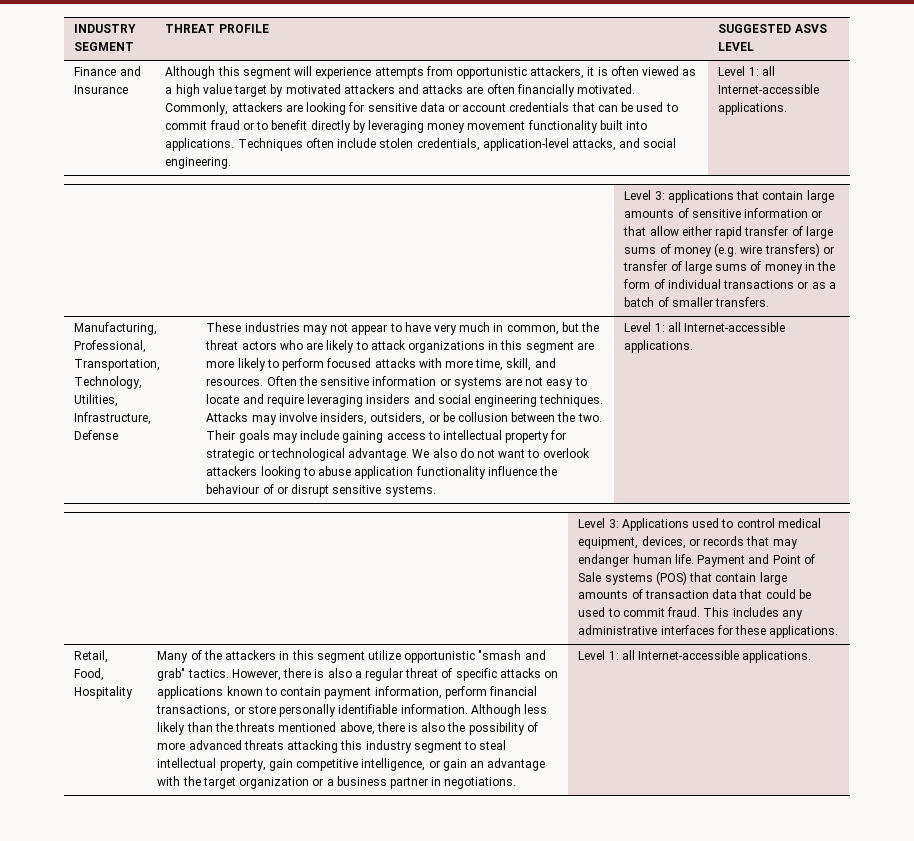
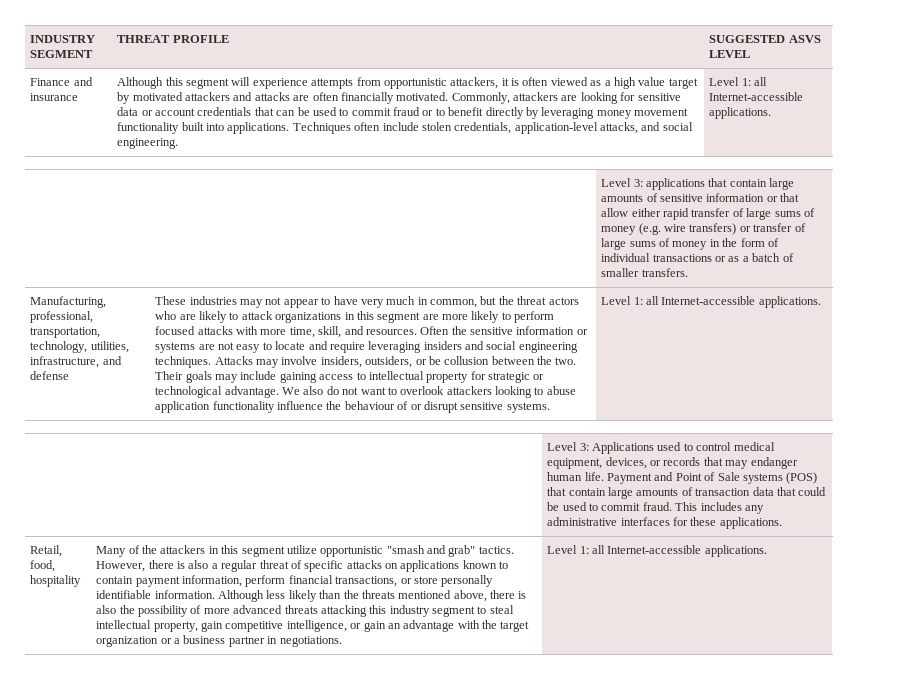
- Finance and Insurance
+ Finance and insurance
- Manufacturing, Professional, Transportation, Technology, Utilities, Infrastructure, Defense
+ Manufacturing, professional, transportation, technology, utilities, infrastructure, and defense
- Retail, Food, Hospitality
+ Retail, food, hospitality

